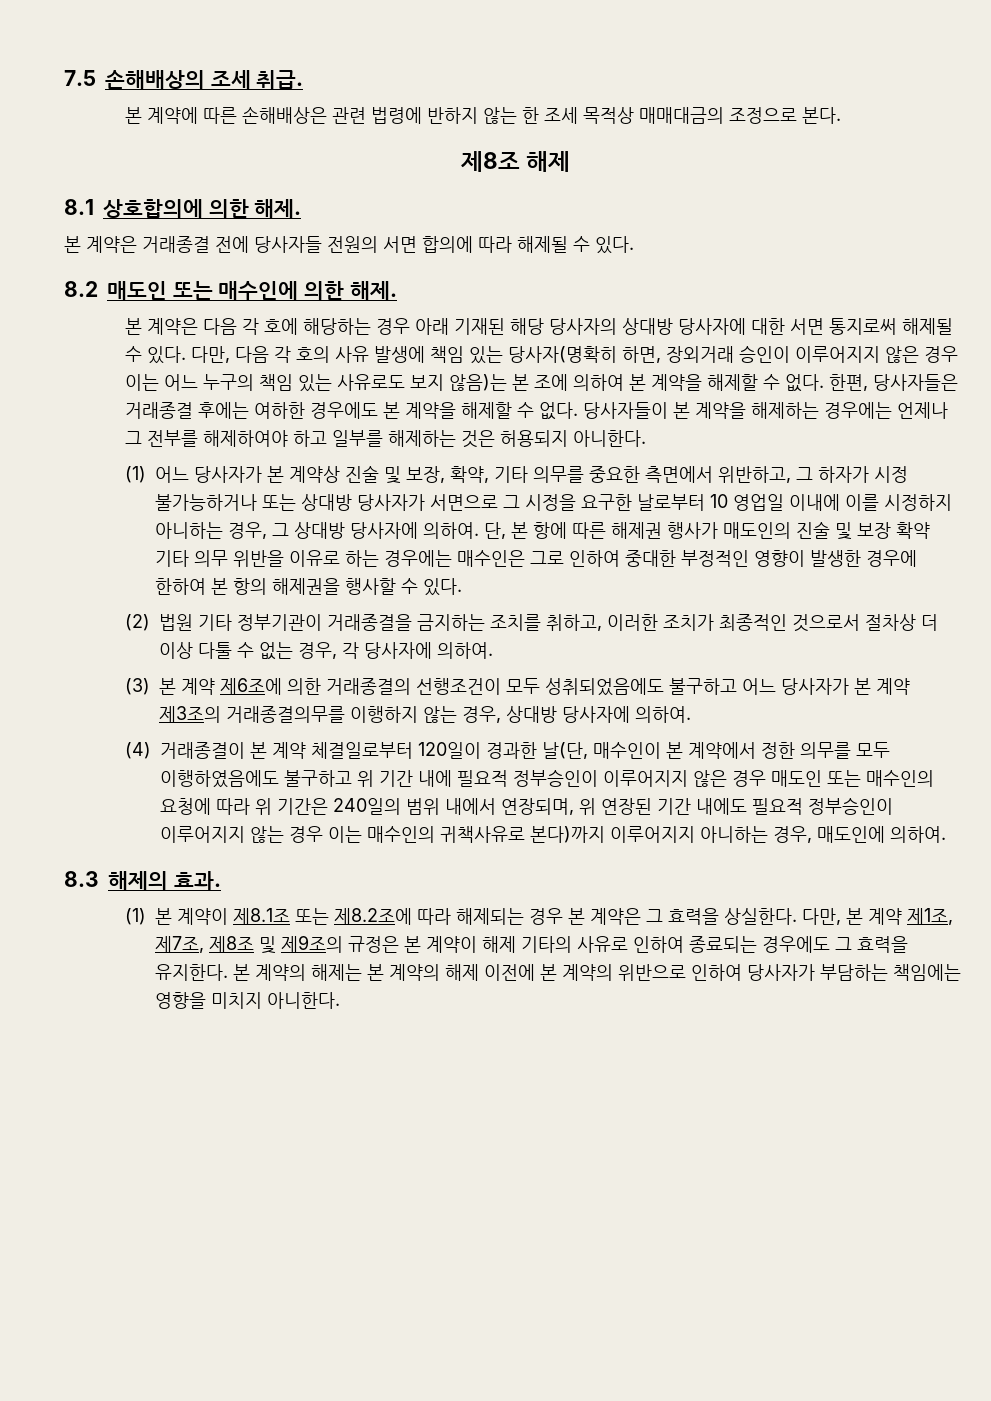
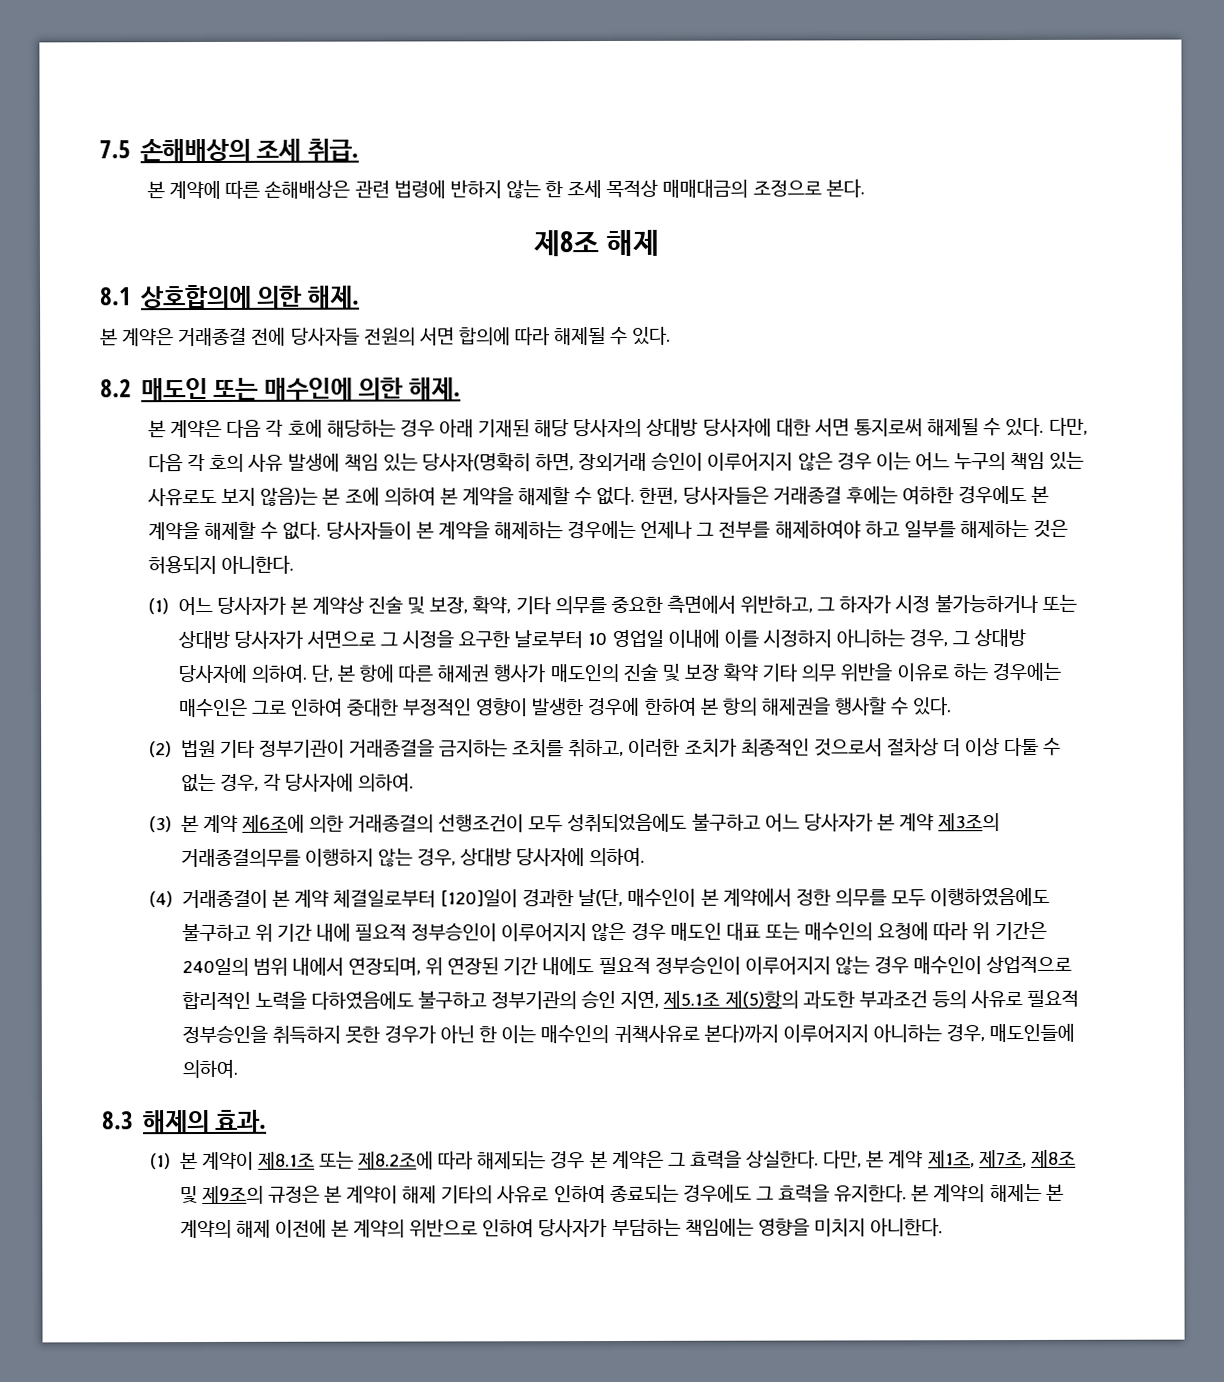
- (4) 거래종결이 본 계약 체결일로부터 120일이 경과한 날(단, 매수인이 본 계약에서 정한 의무를 모두 이행하였음에도 불구하고 위 기간 내에 필요적 정부승인이 이루어지지 않은 경우 매도인 또는 매수인의 요청에 따라 위 기간은 240일의 범위 내에서 연장되며, 위 연장된 기간 내에도 필요적 정부승인이 이루어지지 않는 경우 이는 매수인의 귀책사유로 본다)까지 이루어지지 아니하는 경우, 매도인에 의하여.
+ (4) 거래종결이 본 계약 체결일로부터 [120]일이 경과한 날(단, 매수인이 본 계약에서 정한 의무를 모두 이행하였음에도 불구하고 위 기간 내에 필요적 정부승인이 이루어지지 않은 경우 매도인 대표 또는 매수인의 요청에 따라 위 기간은 240일의 범위 내에서 연장되며, 위 연장된 기간 내에도 필요적 정부승인이 이루어지지 않는 경우 매수인이 상업적으로 합리적인 노력을 다하였음에도 불구하고 정부기관의 승인 지연, 제5.1조 제(5)항의 과도한 부과조건 등의 사유로 필요적 정부승인을 취득하지 못한 경우가 아닌 한 이는 매수인의 귀책사유로 본다)까지 이루어지지 아니하는 경우, 매도인들에 의하여.

